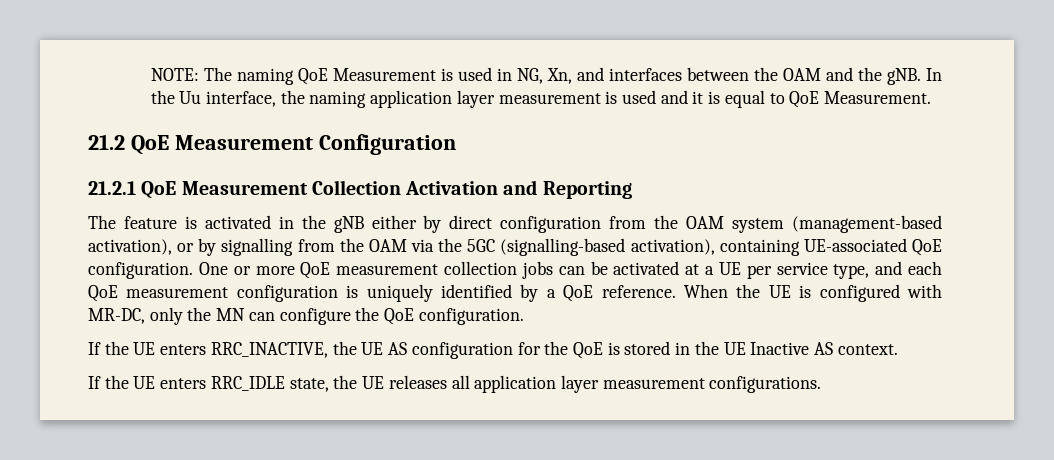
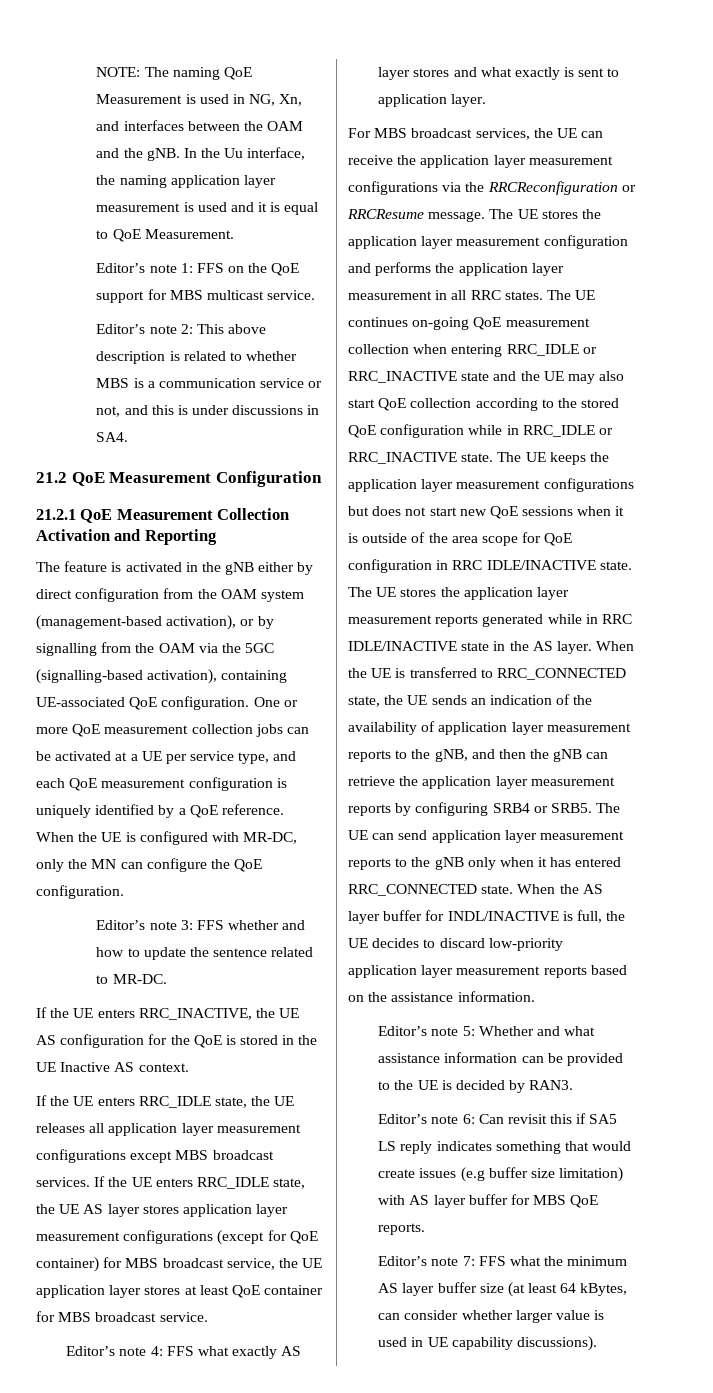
+ Editor’s note 1: FFS on the QoE support for MBS multicast service.
+ Editor’s note 2: This above description is related to whether MBS is a communication service or not, and this is under discussions in SA4.
+ Editor’s note 3: FFS whether and how to update the sentence related to MR-DC.
- If the UE enters RRC_IDLE state, the UE releases all application layer measurement configurations.
+ If the UE enters RRC_IDLE state, the UE releases all application layer measurement configurations except MBS broadcast services. If the UE enters RRC_IDLE state, the UE AS layer stores application layer measurement configurations (except for QoE container) for MBS broadcast service, the UE application layer stores at least QoE container for MBS broadcast service.
+ Editor’s note 4: FFS what exactly AS layer stores and what exactly is sent to application layer.
+ For MBS broadcast services, the UE can receive the application layer measurement configurations via the RRCReconfiguration or RRCResume message. The UE stores the application layer measurement configuration and performs the application layer measurement in all RRC states. The UE continues on-going QoE measurement collection when entering RRC_IDLE or RRC_INACTIVE state and the UE may also start QoE collection according to the stored QoE configuration while in RRC_IDLE or RRC_INACTIVE state. The UE keeps the application layer measurement configurations but does not start new QoE sessions when it is outside of the area scope for QoE configuration in RRC IDLE/INACTIVE state. The UE stores the application layer measurement reports generated while in RRC IDLE/INACTIVE state in the AS layer. When the UE is transferred to RRC_CONNECTED state, the UE sends an indication of the availability of application layer measurement reports to the gNB, and then the gNB can retrieve the application layer measurement reports by configuring SRB4 or SRB5. The UE can send application layer measurement reports to the gNB only when it has entered RRC_CONNECTED state. When the AS layer buffer for INDL/INACTIVE is full, the UE decides to discard low-priority application layer measurement reports based on the assistance information.
+ Editor’s note 5: Whether and what assistance information can be provided to the UE is decided by RAN3.
+ Editor’s note 6: Can revisit this if SA5 LS reply indicates something that would create issues (e.g buffer size limitation) with AS layer buffer for MBS QoE reports.
+ Editor’s note 7: FFS what the minimum AS layer buffer size (at least 64 kBytes, can consider whether larger value is used in UE capability discussions).

